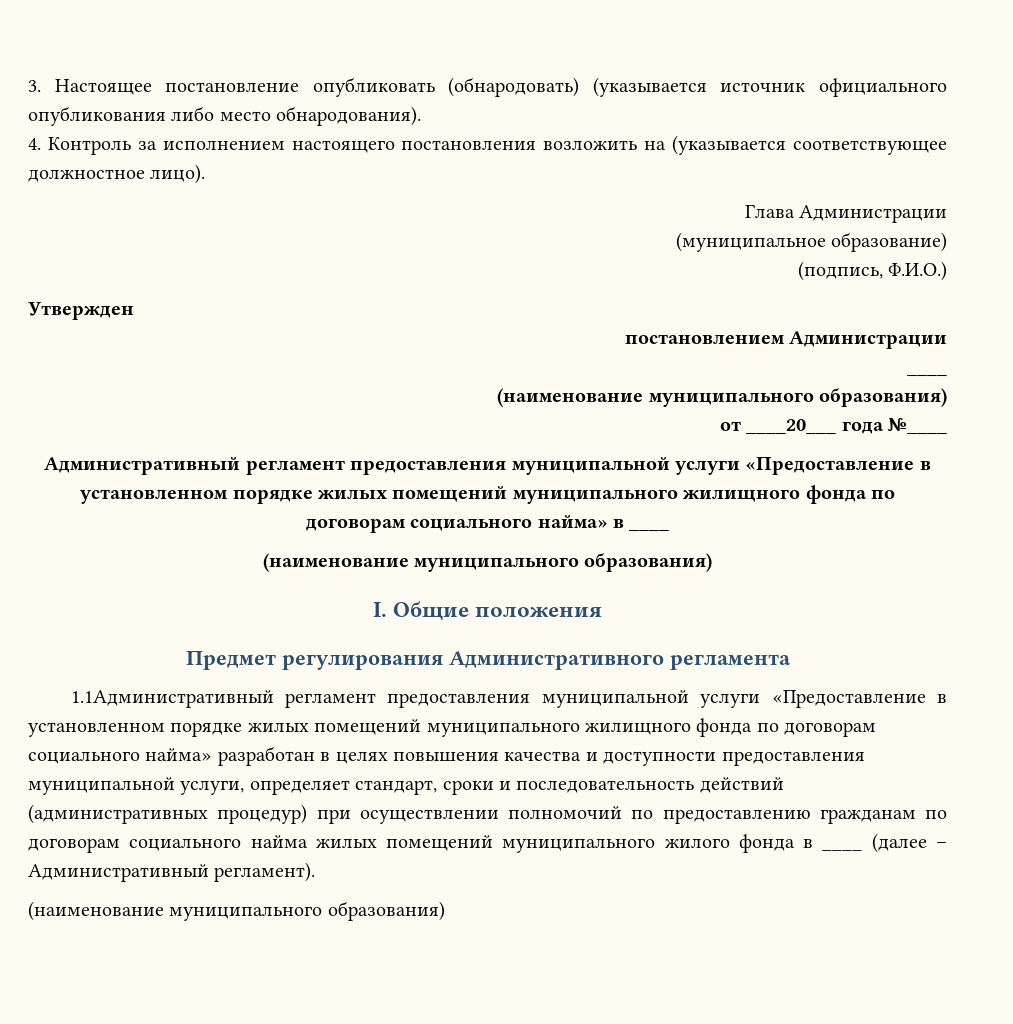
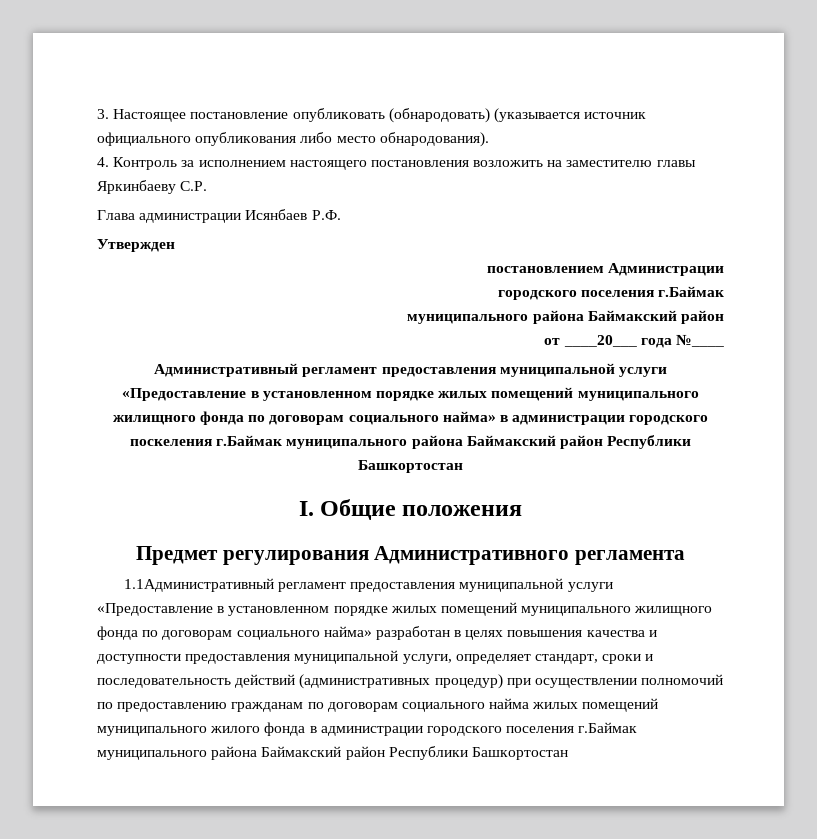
- 4. Контроль за исполнением настоящего постановления возложить на (указывается соответствующее должностное лицо).
- Глава Администрации
- (муниципальное образование)
- (подпись, Ф.И.О.)
+ 4. Контроль за исполнением настоящего постановления возложить на заместителю главы Яркинбаеву С.Р.
+ Глава администрации Исянбаев Р.Ф.
  Утвержден
  постановлением Администрации
- ____
- (наименование муниципального образования)
+ городского поселения г.Баймак
+ муниципального района Баймакский район
- Административный регламент предоставления муниципальной услуги «Предоставление в установленном порядке жилых помещений муниципального жилищного фонда по договорам социального найма» в ____
- (наименование муниципального образования)
+ Административный регламент предоставления муниципальной услуги «Предоставление в установленном порядке жилых помещений муниципального жилищного фонда по договорам социального найма» в администрации городского поскеления г.Баймак муниципального района Баймакский район Республики Башкортостан
- 1.1Административный регламент предоставления муниципальной услуги «Предоставление в установленном порядке жилых помещений муниципального жилищного фонда по договорам социального найма» разработан в целях повышения качества и доступности предоставления муниципальной услуги, определяет стандарт, сроки и последовательность действий (административных процедур) при осуществлении полномочий по предоставлению гражданам по договорам социального найма жилых помещений муниципального жилого фонда в ____ (далее – Административный регламент).
- (наименование муниципального образования)
+ 1.1Административный регламент предоставления муниципальной услуги «Предоставление в установленном порядке жилых помещений муниципального жилищного фонда по договорам социального найма» разработан в целях повышения качества и доступности предоставления муниципальной услуги, определяет стандарт, сроки и последовательность действий (административных процедур) при осуществлении полномочий по предоставлению гражданам по договорам социального найма жилых помещений муниципального жилого фонда в администрации городского поселения г.Баймак муниципального района Баймакский район Республики Башкортостан

